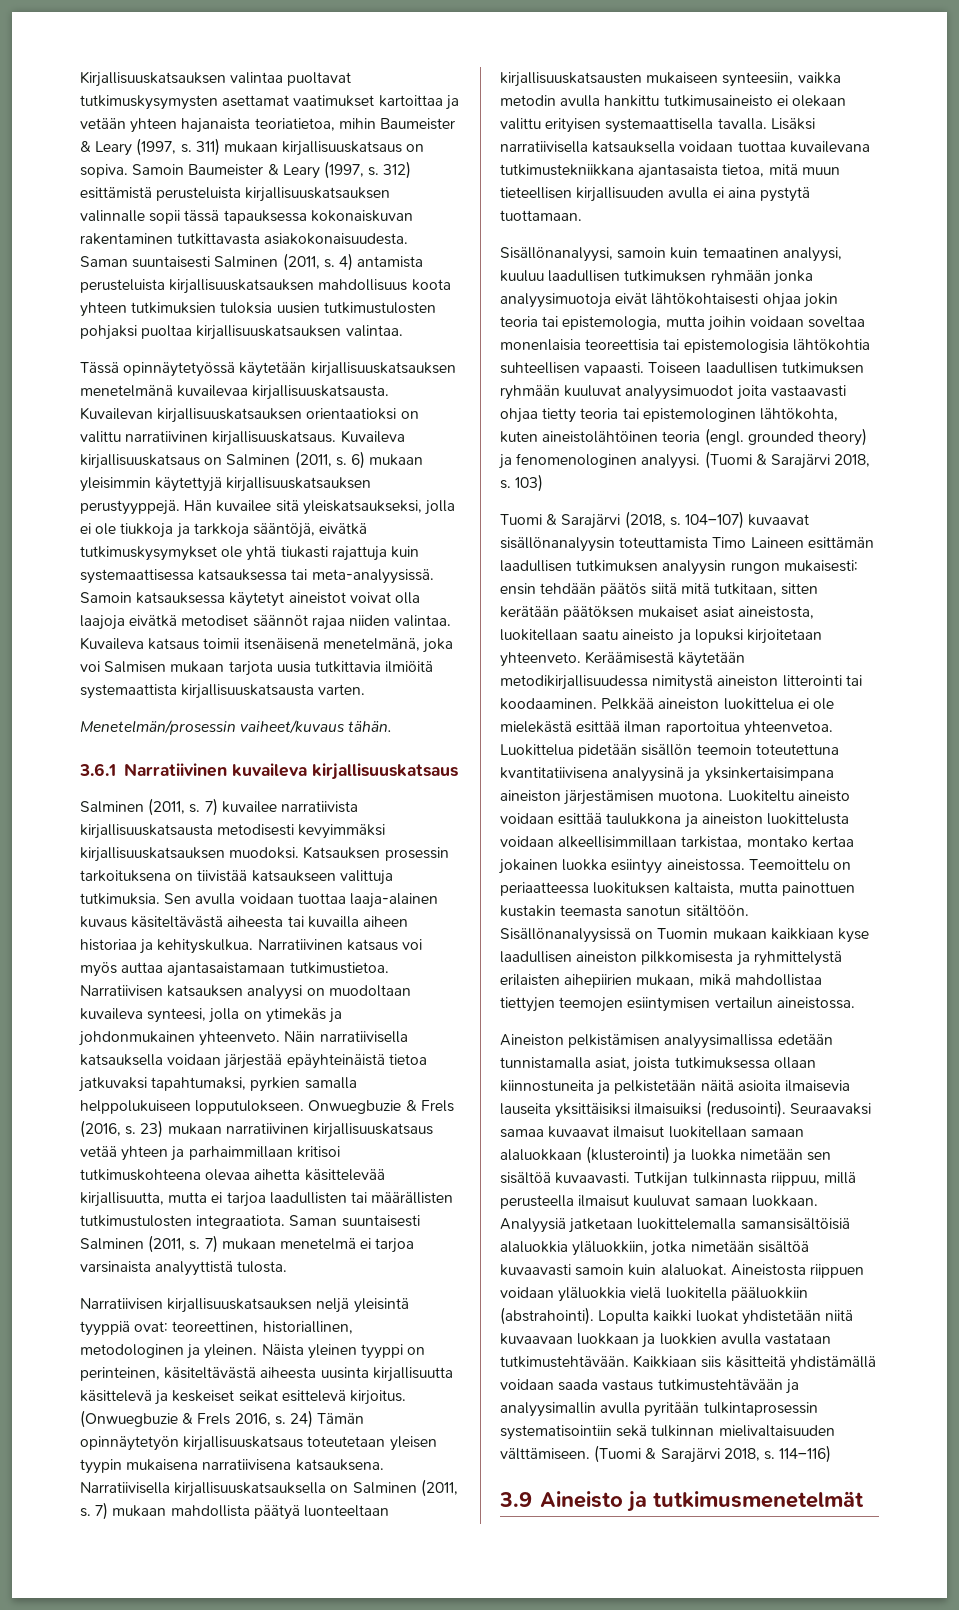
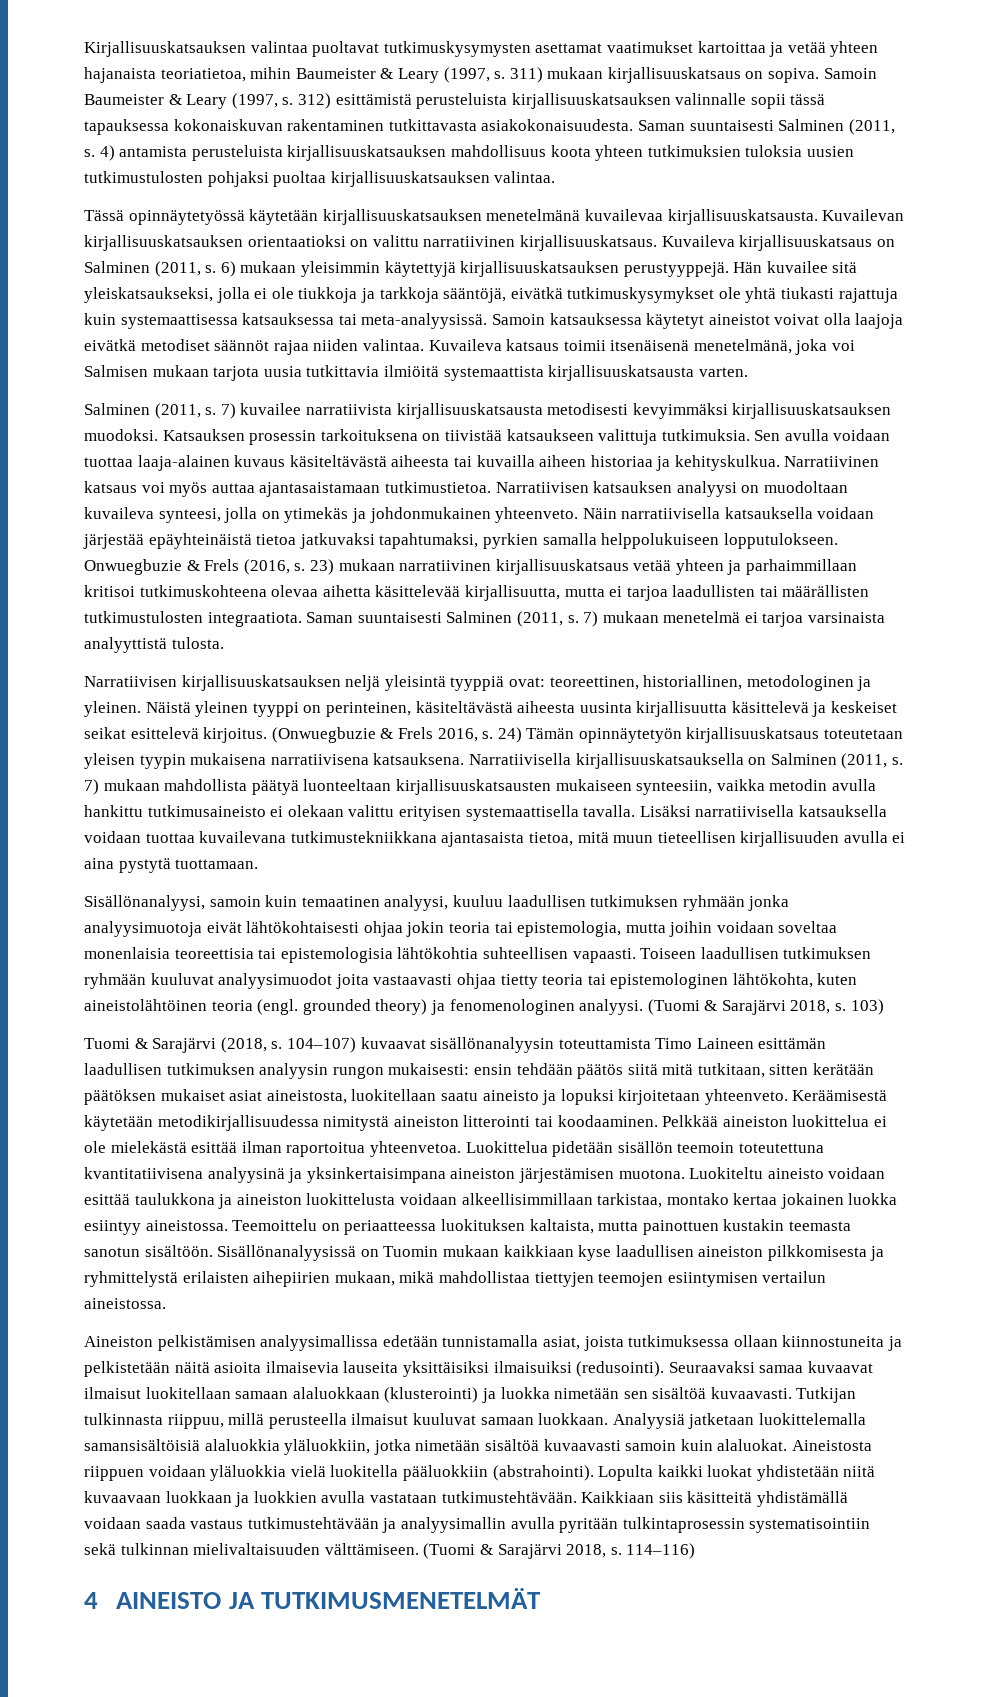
- Kirjallisuuskatsauksen valintaa puoltavat tutkimuskysymysten asettamat vaatimukset kartoittaa ja vetään yhteen hajanaista teoriatietoa, mihin Baumeister & Leary (1997, s.
+ Kirjallisuuskatsauksen valintaa puoltavat tutkimuskysymysten asettamat vaatimukset kartoittaa ja vetää yhteen hajanaista teoriatietoa, mihin Baumeister & Leary (1997, s.
- Menetelmän/prosessin vaiheet/kuvaus tähän.
- 3.6.1 Narratiivinen kuvaileva kirjallisuuskatsaus
- Näista yleinen tyyppi on perinteinen, käsiteltävästä aiheesta uusinta kirjallisuutta käsittelevä ja keskeiset seikat esittelevä kirjoitus.
+ Näistä yleinen tyyppi on perinteinen, käsiteltävästä aiheesta uusinta kirjallisuutta käsittelevä ja keskeiset seikat esittelevä kirjoitus.
- Teemoittelu on periaatteessa luokituksen kaltaista, mutta painottuen kustakin teemasta sanotun sitältöön.
+ Teemoittelu on periaatteessa luokituksen kaltaista, mutta painottuen kustakin teemasta sanotun sisältöön.
- 3.9 Aineisto ja tutkimusmenetelmät
+ 4 AINEISTO JA TUTKIMUSMENETELMÄT

